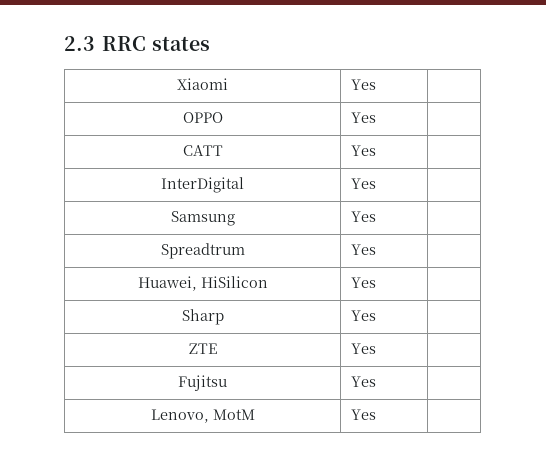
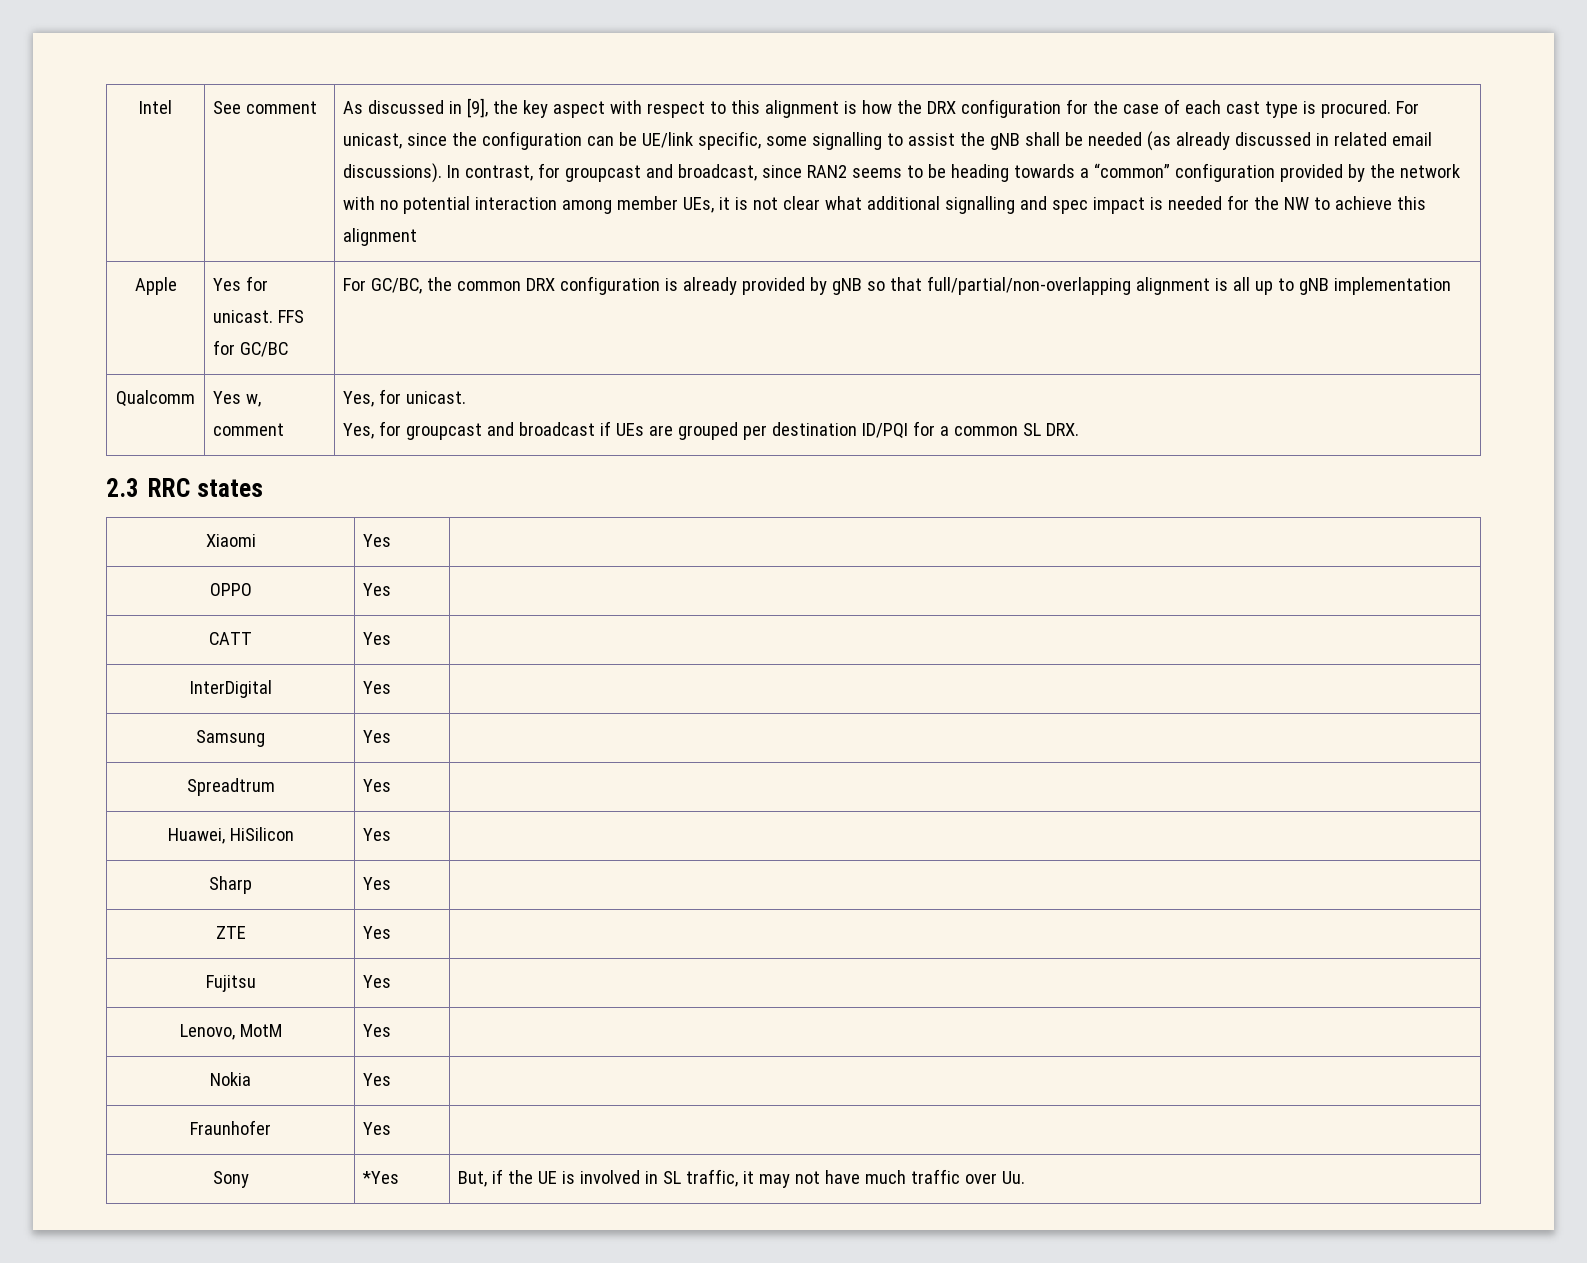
+ Intel | See comment | As discussed in [9], the key aspect with respect to this alignment is how the DRX configuration for the case of each cast type is procured. For unicast, since the configuration can be UE/link specific, some signalling to assist the gNB shall be needed (as already discussed in related email discussions). In contrast, for groupcast and broadcast, since RAN2 seems to be heading towards a “common” configuration provided by the network with no potential interaction among member UEs, it is not clear what additional signalling and spec impact is needed for the NW to achieve this alignment
+ Apple | Yes for unicast. FFS for GC/BC | For GC/BC, the common DRX configuration is already provided by gNB so that full/partial/non-overlapping alignment is all up to gNB implementation
+ Qualcomm | Yes w, comment | Yes, for unicast.
+ Yes, for groupcast and broadcast if UEs are grouped per destination ID/PQI for a common SL DRX.
+ Nokia | Yes |
+ Fraunhofer | Yes |
+ Sony | *Yes | But, if the UE is involved in SL traffic, it may not have much traffic over Uu.

